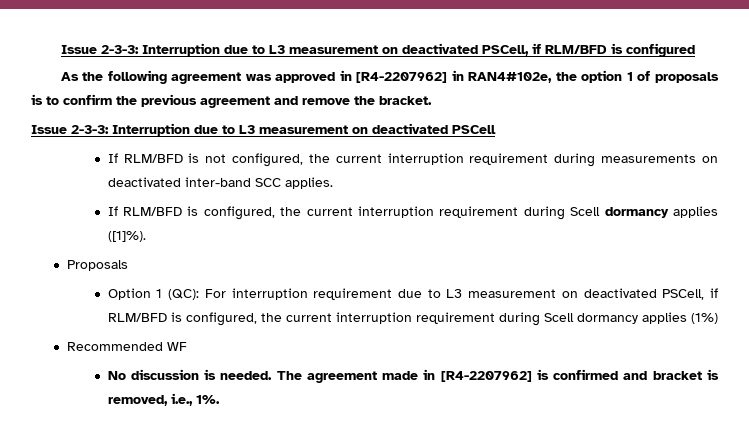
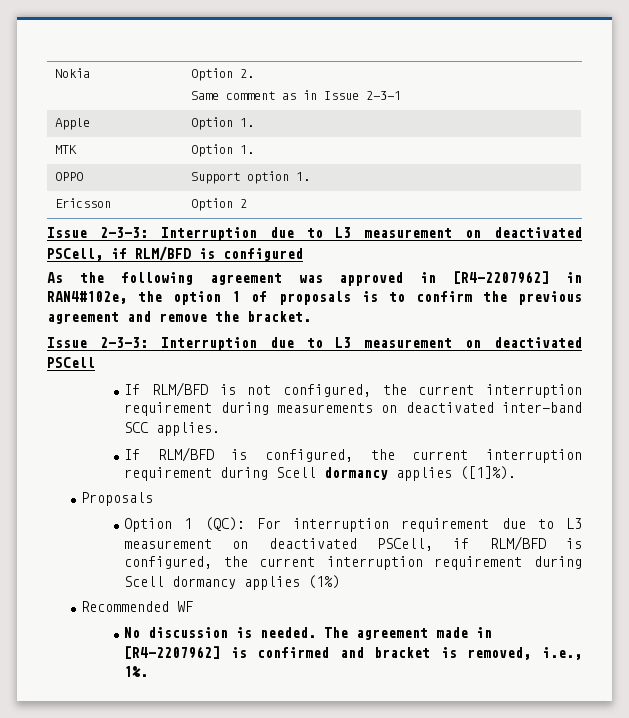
+ Nokia | Option 2.
+ Same comment as in Issue 2-3-1
+ Apple | Option 1.
+ MTK | Option 1.
+ OPPO | Support option 1.
+ Ericsson | Option 2

